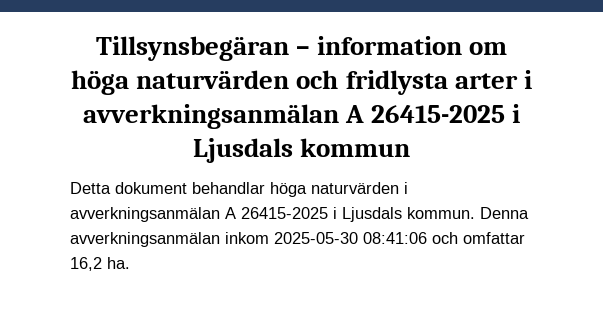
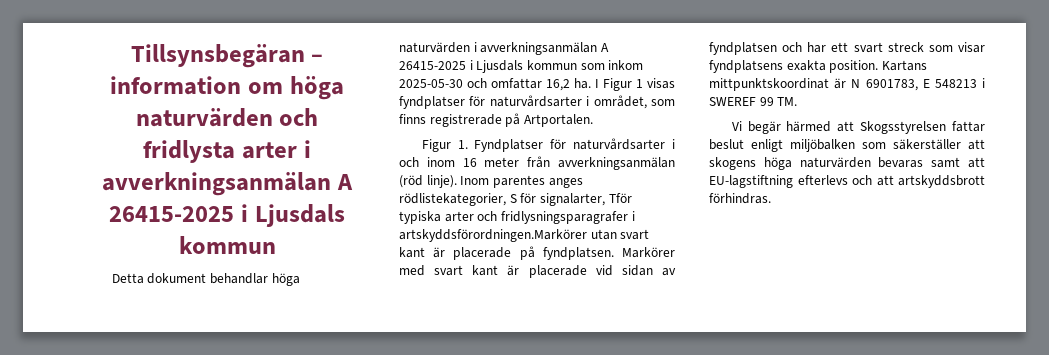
- Detta dokument behandlar höga naturvärden i avverkningsanmälan A 26415-2025 i Ljusdals kommun. Denna avverkningsanmälan inkom 2025-05-30 08:41:06 och omfattar 16,2 ha.
+ Detta dokument behandlar höga naturvärden i avverkningsanmälan A 26415-2025 i Ljusdals kommun som inkom 2025-05-30 och omfattar 16,2 ha.
+ I Figur 1 visas fyndplatser för naturvårdsarter i området, som finns registrerade på Artportalen.
+ Figur 1. Fyndplatser för naturvårdsarter i och inom 16 meter från avverkningsanmälan (röd linje). Inom parentes anges rödlistekategorier, S för signalarter, Tför typiska arter och fridlysningsparagrafer i artskyddsförordningen.Markörer utan svart kant är placerade på fyndplatsen. Markörer med svart kant är placerade vid sidan av fyndplatsen och har ett svart streck som visar fyndplatsens exakta position. Kartans mittpunktskoordinat är N 6901783, E 548213 i SWEREF 99 TM.
+ Vi begär härmed att Skogsstyrelsen fattar beslut enligt miljöbalken som säkerställer att skogens höga naturvärden bevaras samt att EU-lagstiftning efterlevs och att artskyddsbrott förhindras.

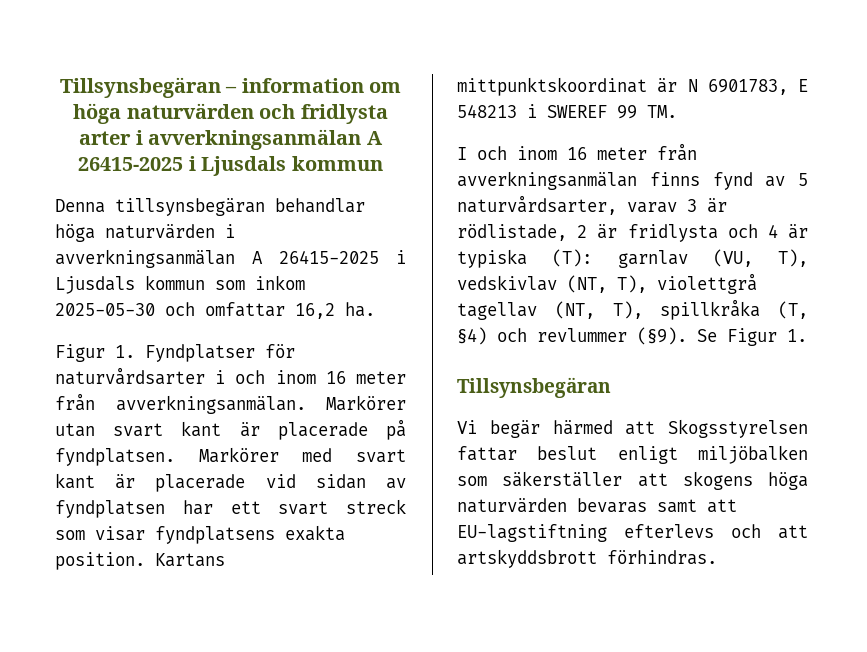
- Detta dokument behandlar höga naturvärden i avverkningsanmälan A 26415-2025 i Ljusdals kommun som inkom 2025-05-30 och omfattar 16,2 ha. I Figur 1 visas fyndplatser för naturvårdsarter i området, som finns registrerade på Artportalen.
+ Denna tillsynsbegäran behandlar höga naturvärden i avverkningsanmälan A 26415-2025 i Ljusdals kommun som inkom 2025-05-30 och omfattar 16,2 ha.
- Figur 1. Fyndplatser för naturvårdsarter i och inom 16 meter från avverkningsanmälan (röd linje). Inom parentes anges rödlistekategorier, S för signalarter, Tför typiska arter och fridlysningsparagrafer i artskyddsförordningen.Markörer utan svart kant är placerade på fyndplatsen.
+ Figur 1. Fyndplatser för naturvårdsarter i och inom 16 meter från avverkningsanmälan. Markörer utan svart kant är placerade på fyndplatsen.
- Markörer med svart kant är placerade vid sidan av fyndplatsen och har ett svart streck som visar fyndplatsens exakta position.
+ Markörer med svart kant är placerade vid sidan av fyndplatsen har ett svart streck som visar fyndplatsens exakta position.
+ I och inom 16 meter från avverkningsanmälan finns fynd av 5 naturvårdsarter, varav 3 är rödlistade, 2 är fridlysta och 4 är typiska (T): garnlav (VU, T), vedskivlav (NT, T), violettgrå tagellav (NT, T), spillkråka (T, §4) och revlummer (§9). Se Figur 1.
+ Tillsynsbegäran

